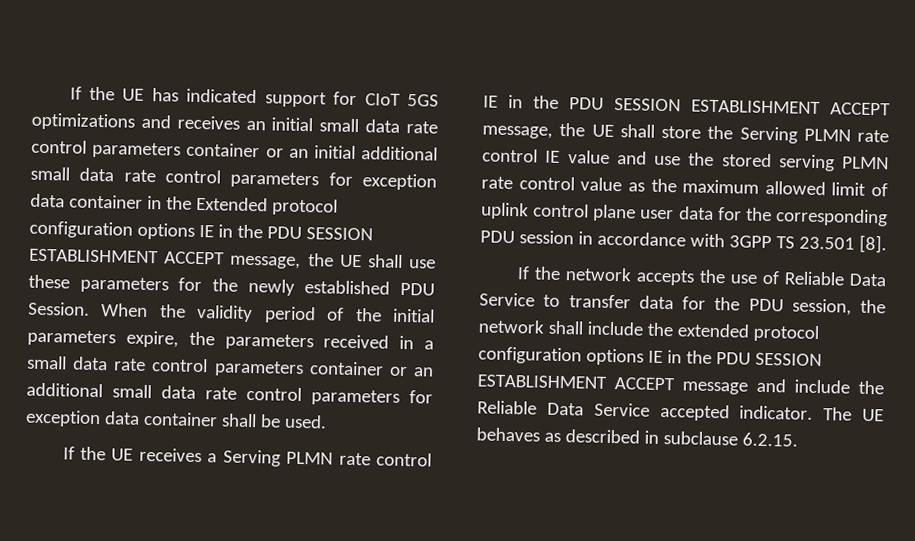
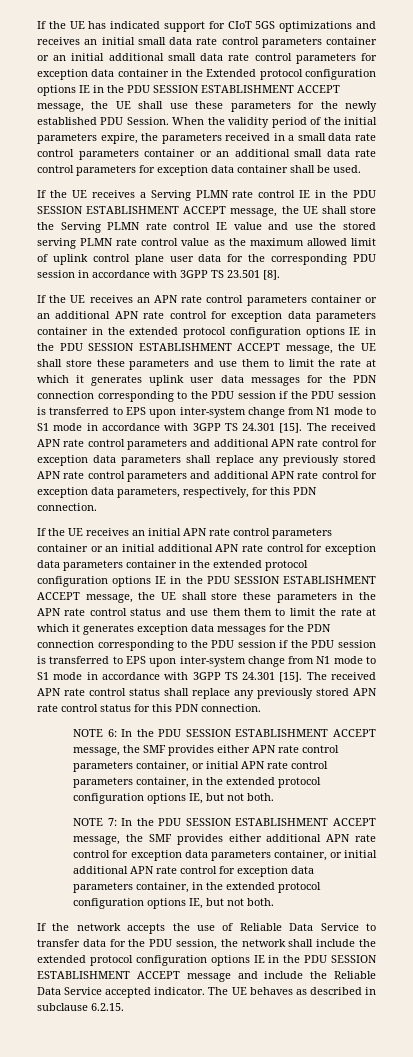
+ If the UE receives an APN rate control parameters container or an additional APN rate control for exception data parameters container in the extended protocol configuration options IE in the PDU SESSION ESTABLISHMENT ACCEPT message, the UE shall store these parameters and use them to limit the rate at which it generates uplink user data messages for the PDN connection corresponding to the PDU session if the PDU session is transferred to EPS upon inter-system change from N1 mode to S1 mode in accordance with 3GPP TS 24.301 [15]. The received APN rate control parameters and additional APN rate control for exception data parameters shall replace any previously stored APN rate control parameters and additional APN rate control for exception data parameters, respectively, for this PDN connection.
+ If the UE receives an initial APN rate control parameters container or an initial additional APN rate control for exception data parameters container in the extended protocol configuration options IE in the PDU SESSION ESTABLISHMENT ACCEPT message, the UE shall store these parameters in the APN rate control status and use them them to limit the rate at which it generates exception data messages for the PDN connection corresponding to the PDU session if the PDU session is transferred to EPS upon inter-system change from N1 mode to S1 mode in accordance with 3GPP TS 24.301 [15]. The received APN rate control status shall replace any previously stored APN rate control status for this PDN connection.
+ NOTE 6: In the PDU SESSION ESTABLISHMENT ACCEPT message, the SMF provides either APN rate control parameters container, or initial APN rate control parameters container, in the extended protocol configuration options IE, but not both.
+ NOTE 7: In the PDU SESSION ESTABLISHMENT ACCEPT message, the SMF provides either additional APN rate control for exception data parameters container, or initial additional APN rate control for exception data parameters container, in the extended protocol configuration options IE, but not both.

